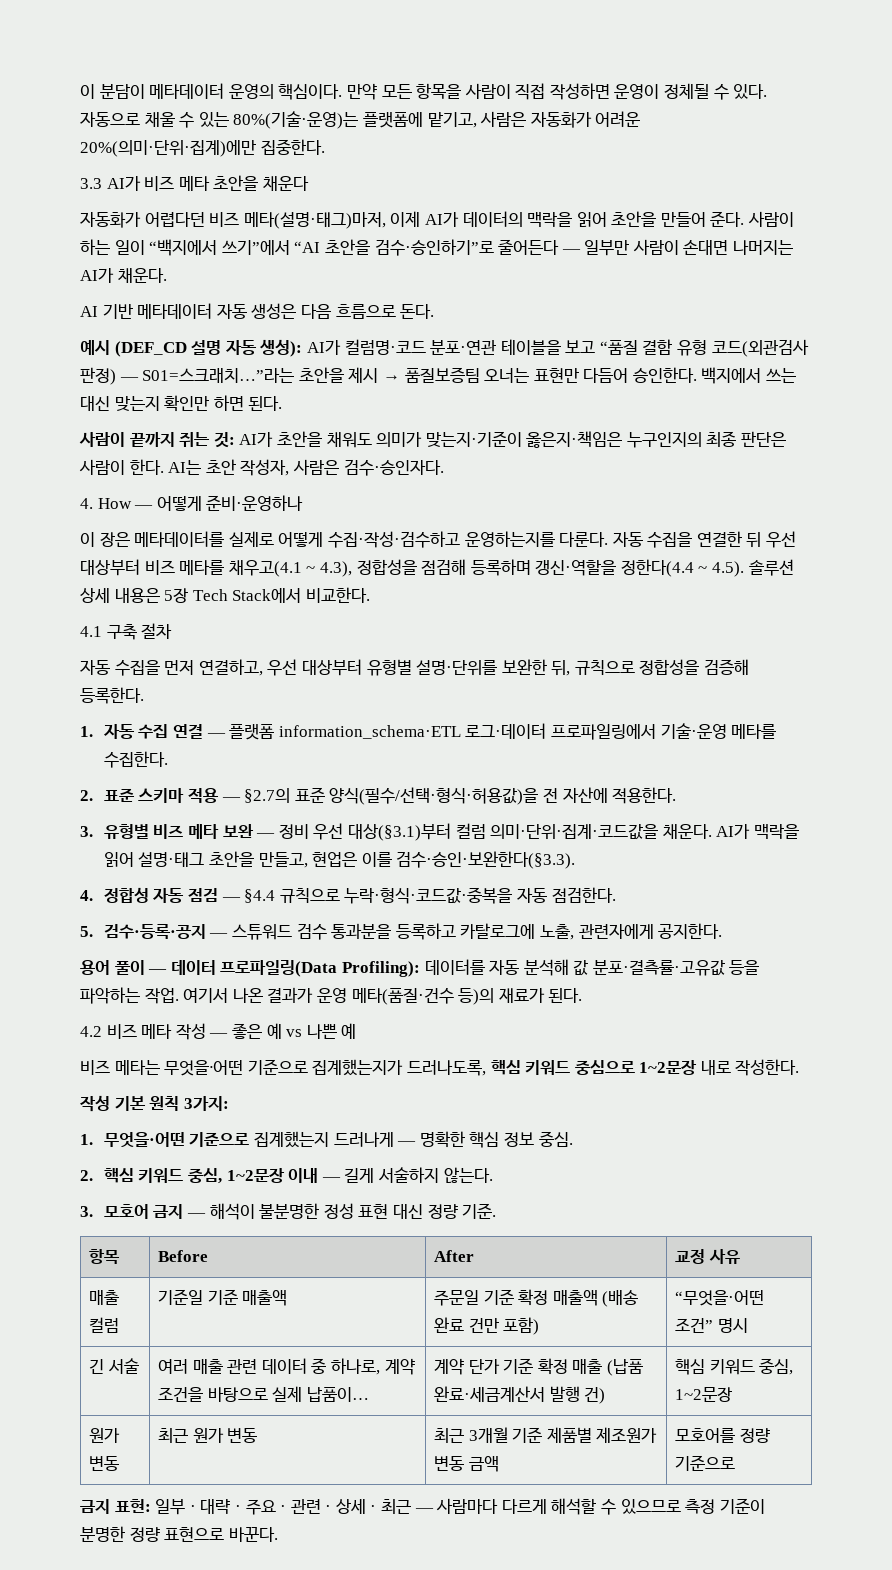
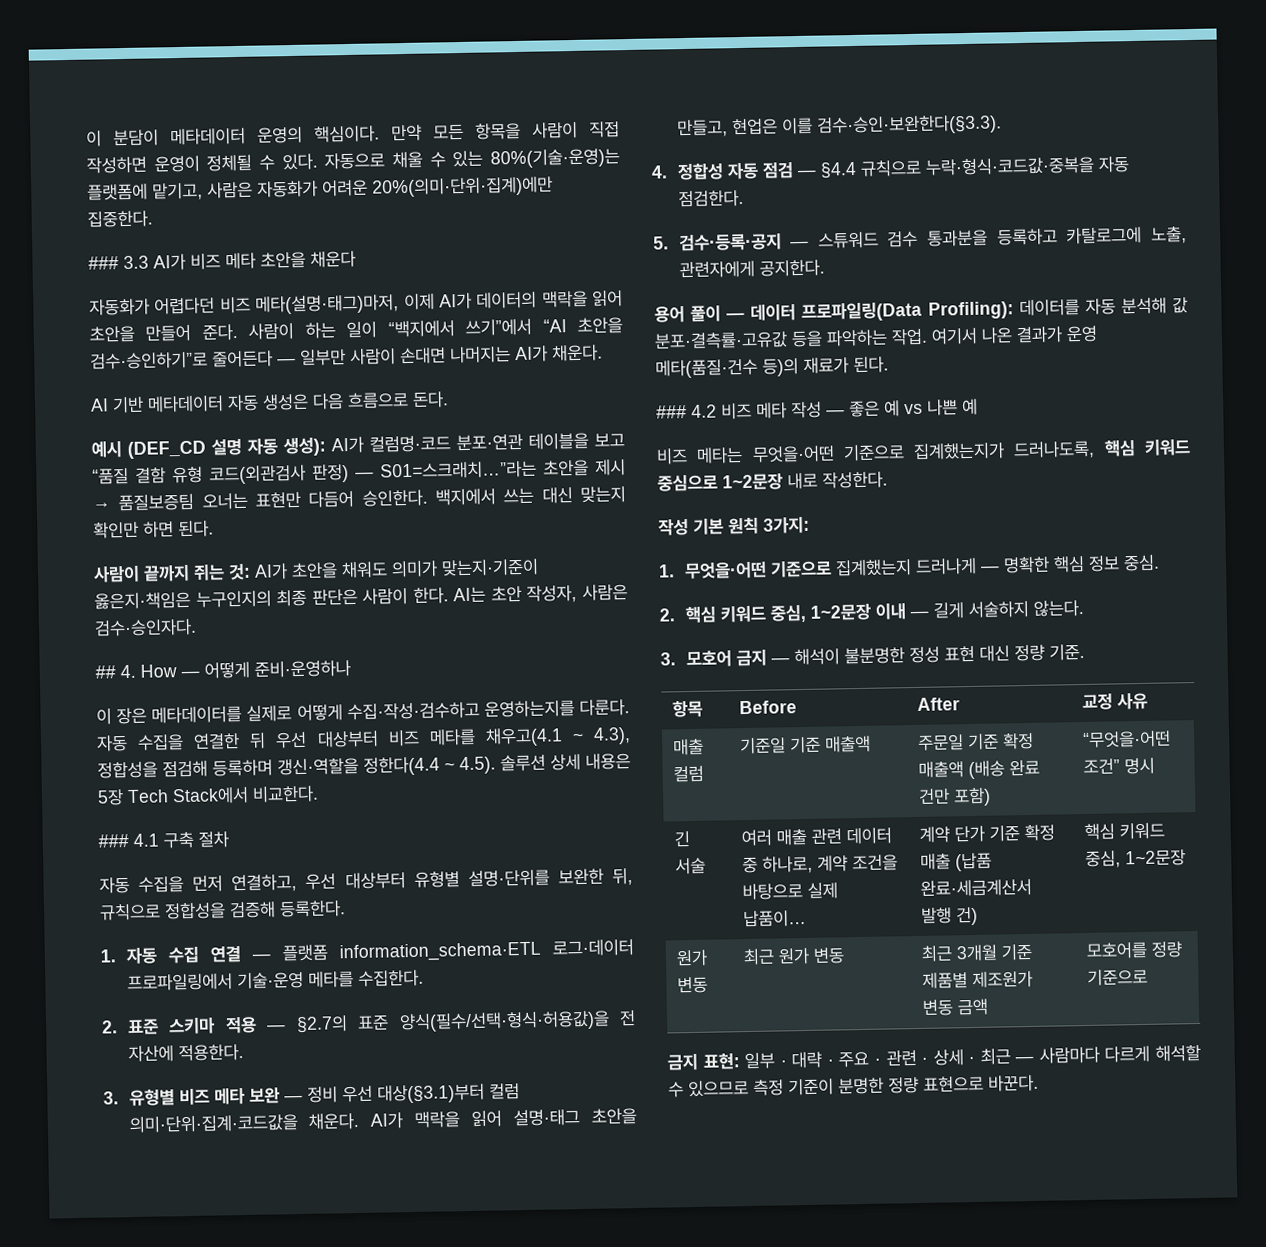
- 3.3 AI가 비즈 메타 초안을 채운다
+ ### 3.3 AI가 비즈 메타 초안을 채운다
- 4. How — 어떻게 준비·운영하나
+ ## 4. How — 어떻게 준비·운영하나
- 4.1 구축 절차
+ ### 4.1 구축 절차
- 4.2 비즈 메타 작성 — 좋은 예 vs 나쁜 예
+ ### 4.2 비즈 메타 작성 — 좋은 예 vs 나쁜 예

